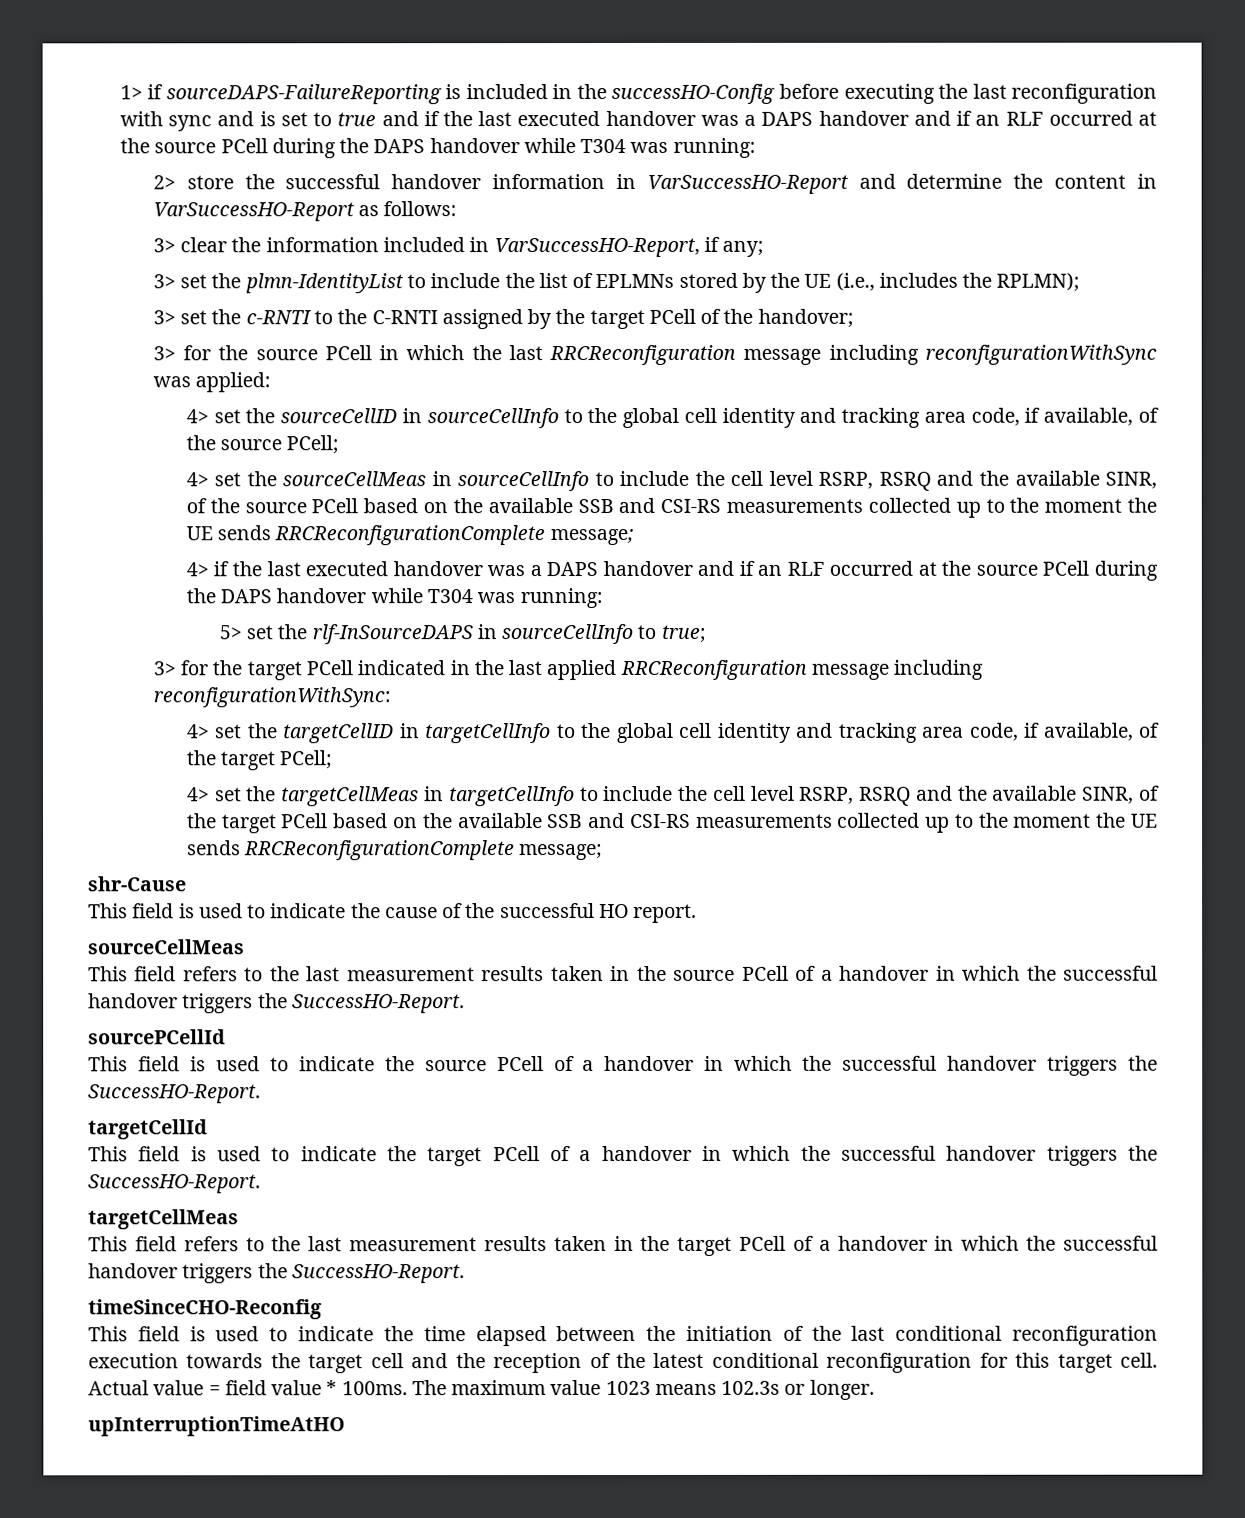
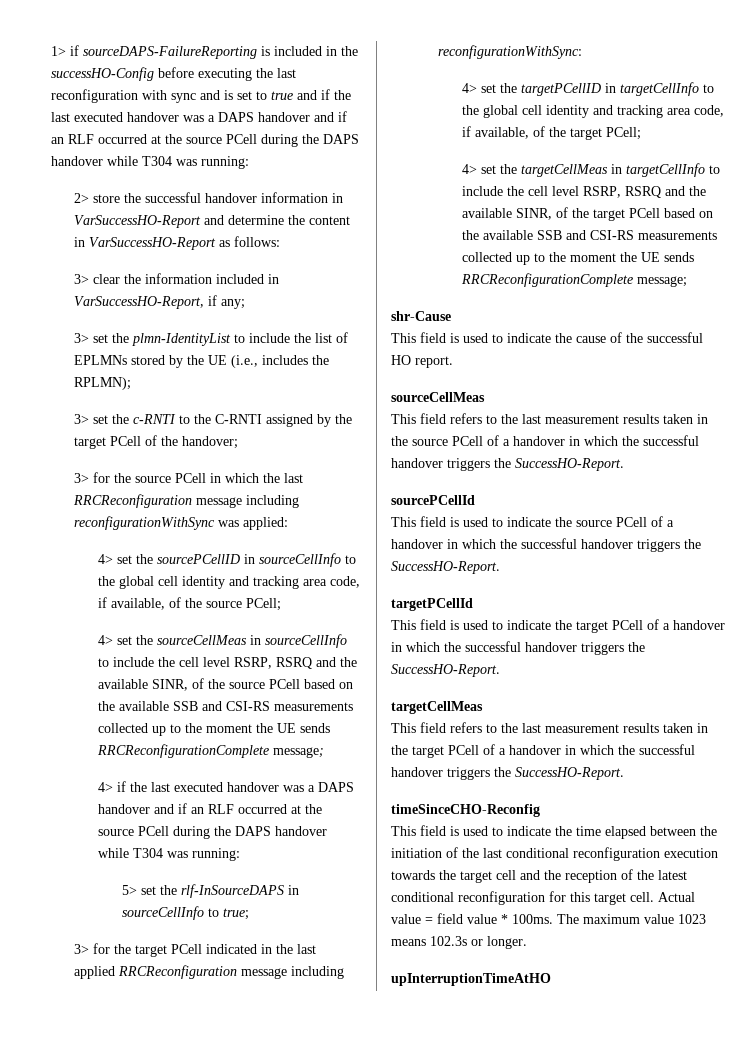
- 4> set the sourceCellID in sourceCellInfo to the global cell identity and tracking area code, if available, of the source PCell;
+ 4> set the sourcePCellID in sourceCellInfo to the global cell identity and tracking area code, if available, of the source PCell;
- 4> set the targetCellID in targetCellInfo to the global cell identity and tracking area code, if available, of the target PCell;
+ 4> set the targetPCellID in targetCellInfo to the global cell identity and tracking area code, if available, of the target PCell;
- targetCellId
+ targetPCellId

